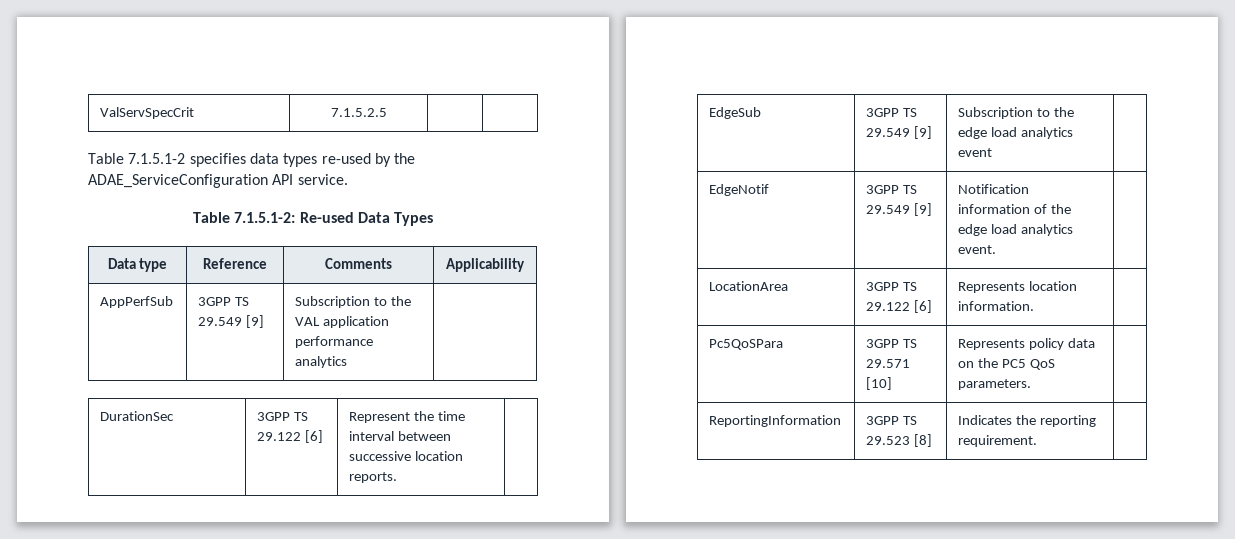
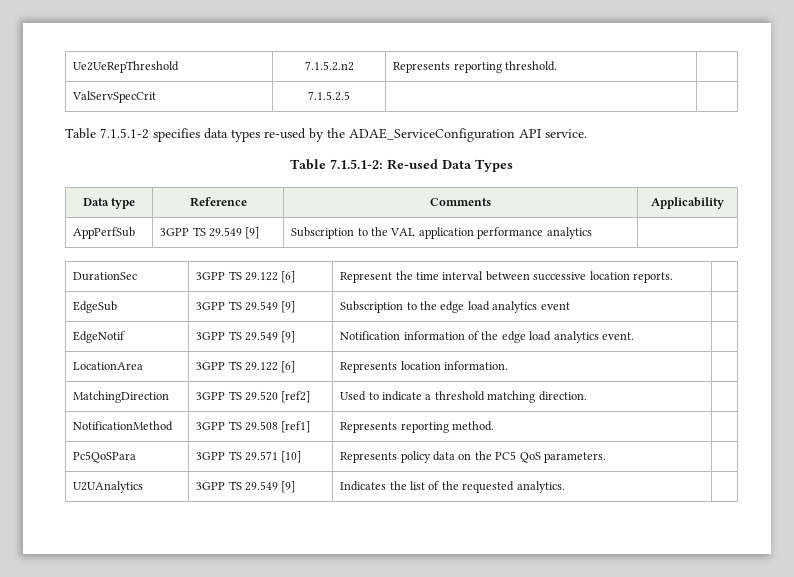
+ Ue2UeRepThreshold | 7.1.5.2.n2 | Represents reporting threshold. |
+ MatchingDirection | 3GPP TS 29.520 [ref2] | Used to indicate a threshold matching direction. |
+ NotificationMethod | 3GPP TS 29.508 [ref1] | Represents reporting method. |
- ReportingInformation | 3GPP TS 29.523 [8] | Indicates the reporting requirement. |
+ U2UAnalytics | 3GPP TS 29.549 [9] | Indicates the list of the requested analytics. |

